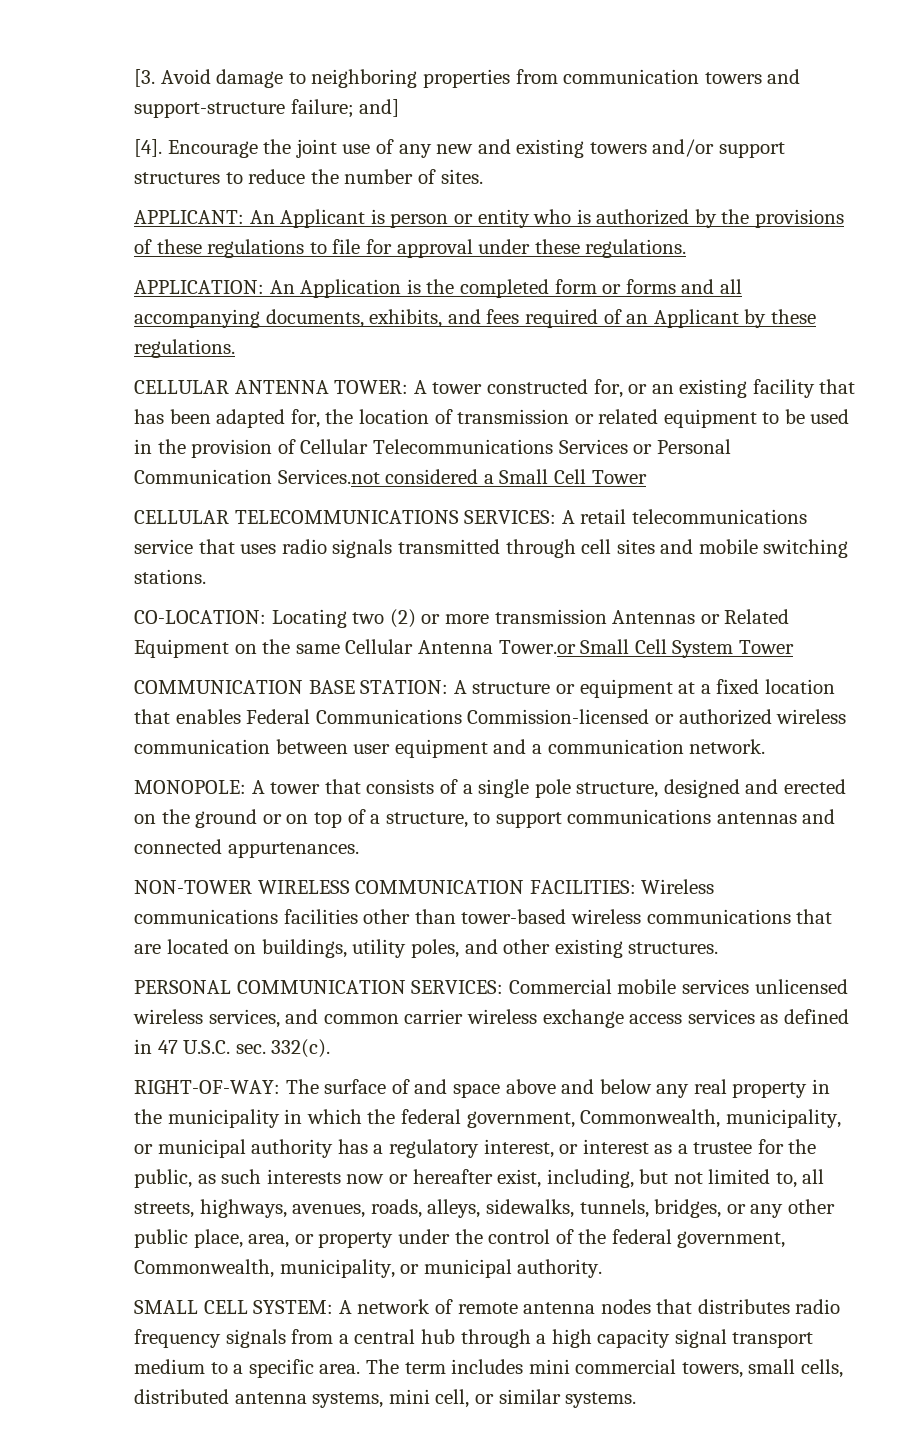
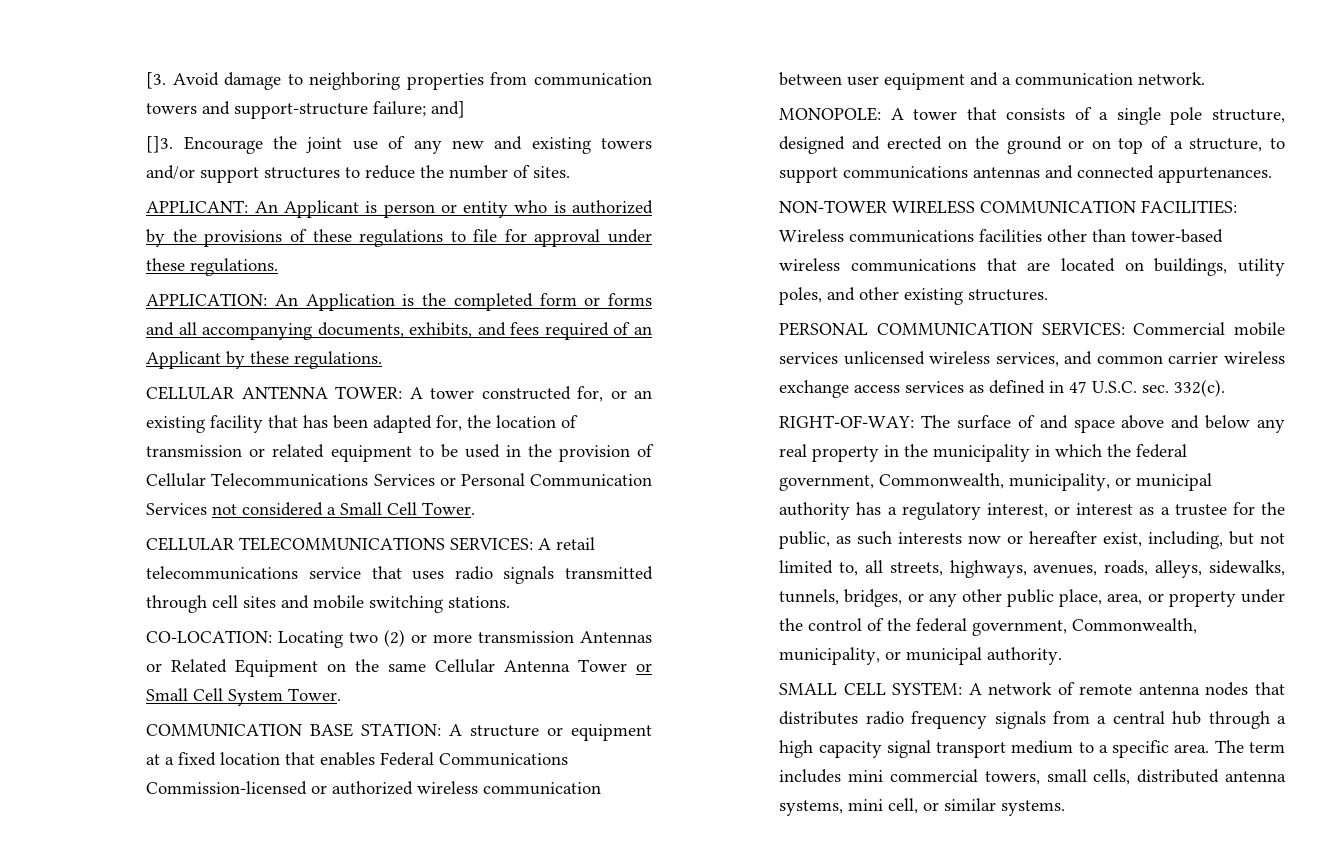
- [4].
+ []3.
- CELLULAR ANTENNA TOWER: A tower constructed for, or an existing facility that has been adapted for, the location of transmission or related equipment to be used in the provision of Cellular Telecommunications Services or Personal Communication Services.not considered a Small Cell Tower
+ CELLULAR ANTENNA TOWER: A tower constructed for, or an existing facility that has been adapted for, the location of transmission or related equipment to be used in the provision of Cellular Telecommunications Services or Personal Communication Services not considered a Small Cell Tower.
- CO-LOCATION: Locating two (2) or more transmission Antennas or Related Equipment on the same Cellular Antenna Tower.or Small Cell System Tower
+ CO-LOCATION: Locating two (2) or more transmission Antennas or Related Equipment on the same Cellular Antenna Tower or Small Cell System Tower.

